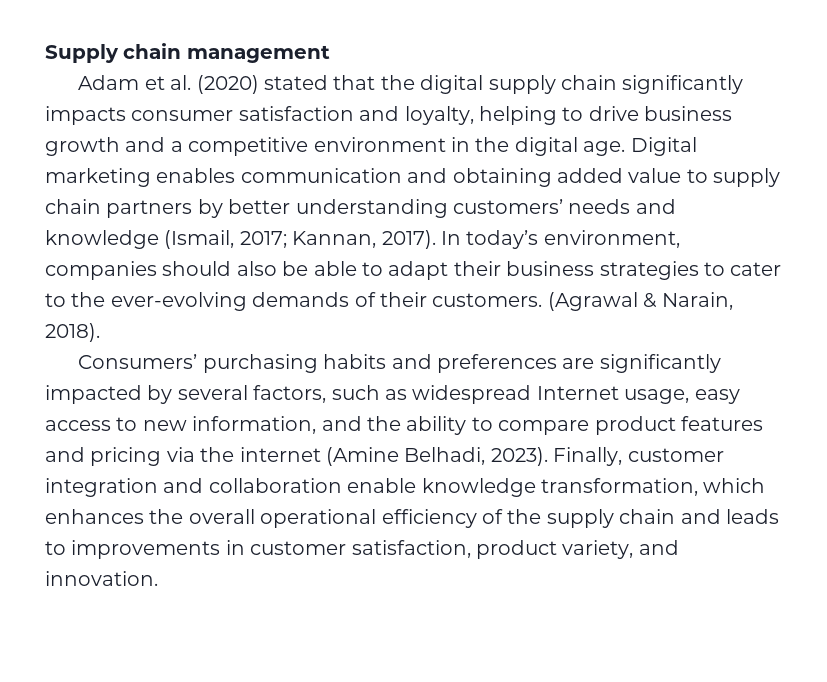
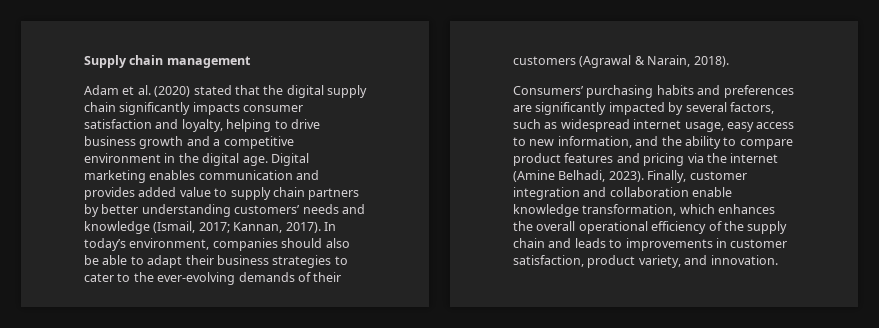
- Digital marketing enables communication and obtaining added value to supply chain partners by better understanding customers’ needs and knowledge (Ismail, 2017; Kannan, 2017).
+ Digital marketing enables communication and provides added value to supply chain partners by better understanding customers’ needs and knowledge (Ismail, 2017; Kannan, 2017).
- In today’s environment, companies should also be able to adapt their business strategies to cater to the ever-evolving demands of their customers. (Agrawal & Narain, 2018).
+ In today’s environment, companies should also be able to adapt their business strategies to cater to the ever-evolving demands of their customers (Agrawal & Narain, 2018).
- Consumers’ purchasing habits and preferences are significantly impacted by several factors, such as widespread Internet usage, easy access to new information, and the ability to compare product features and pricing via the internet (Amine Belhadi, 2023).
+ Consumers’ purchasing habits and preferences are significantly impacted by several factors, such as widespread internet usage, easy access to new information, and the ability to compare product features and pricing via the internet (Amine Belhadi, 2023).

